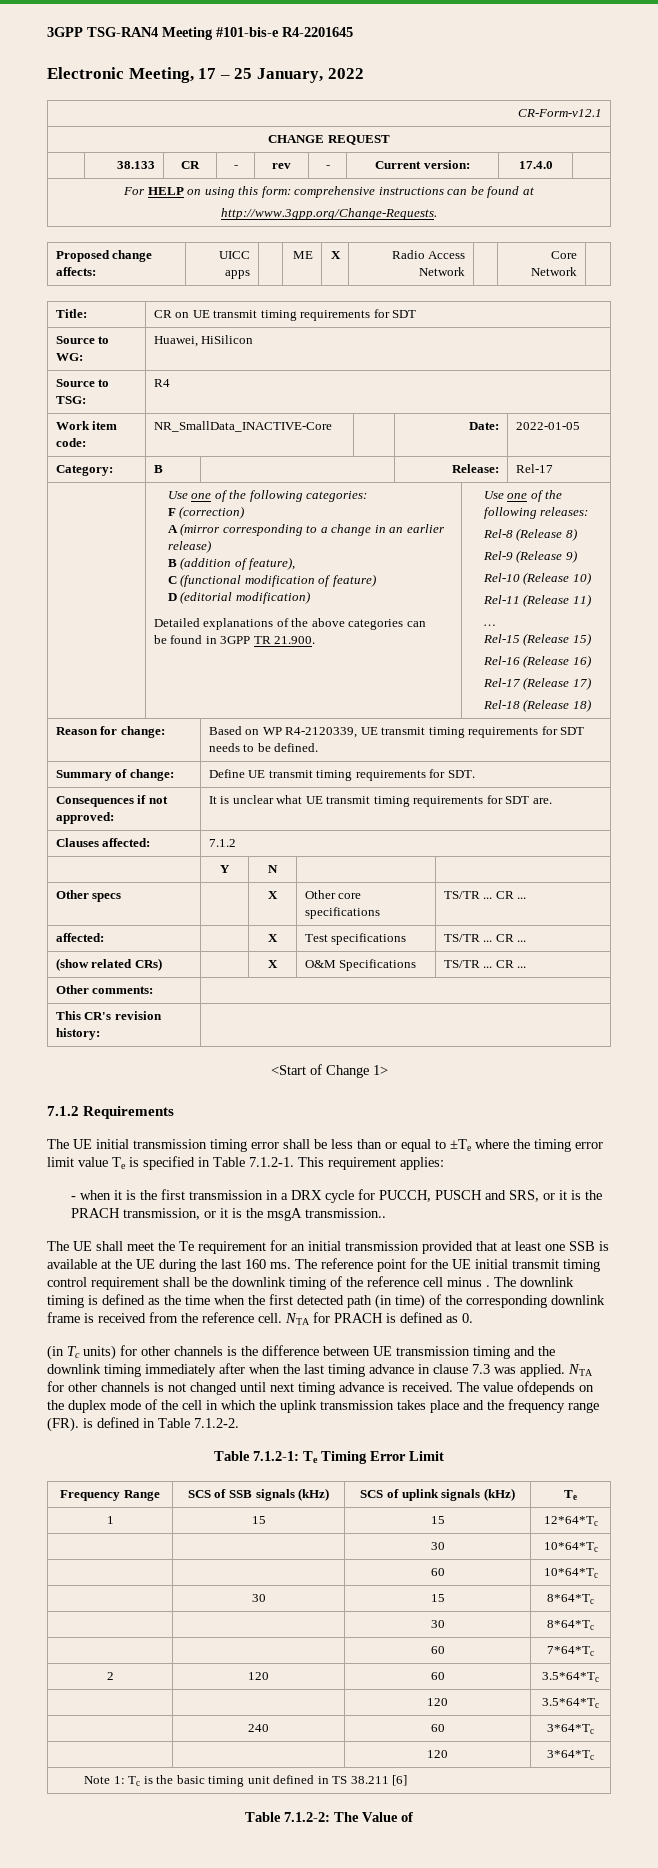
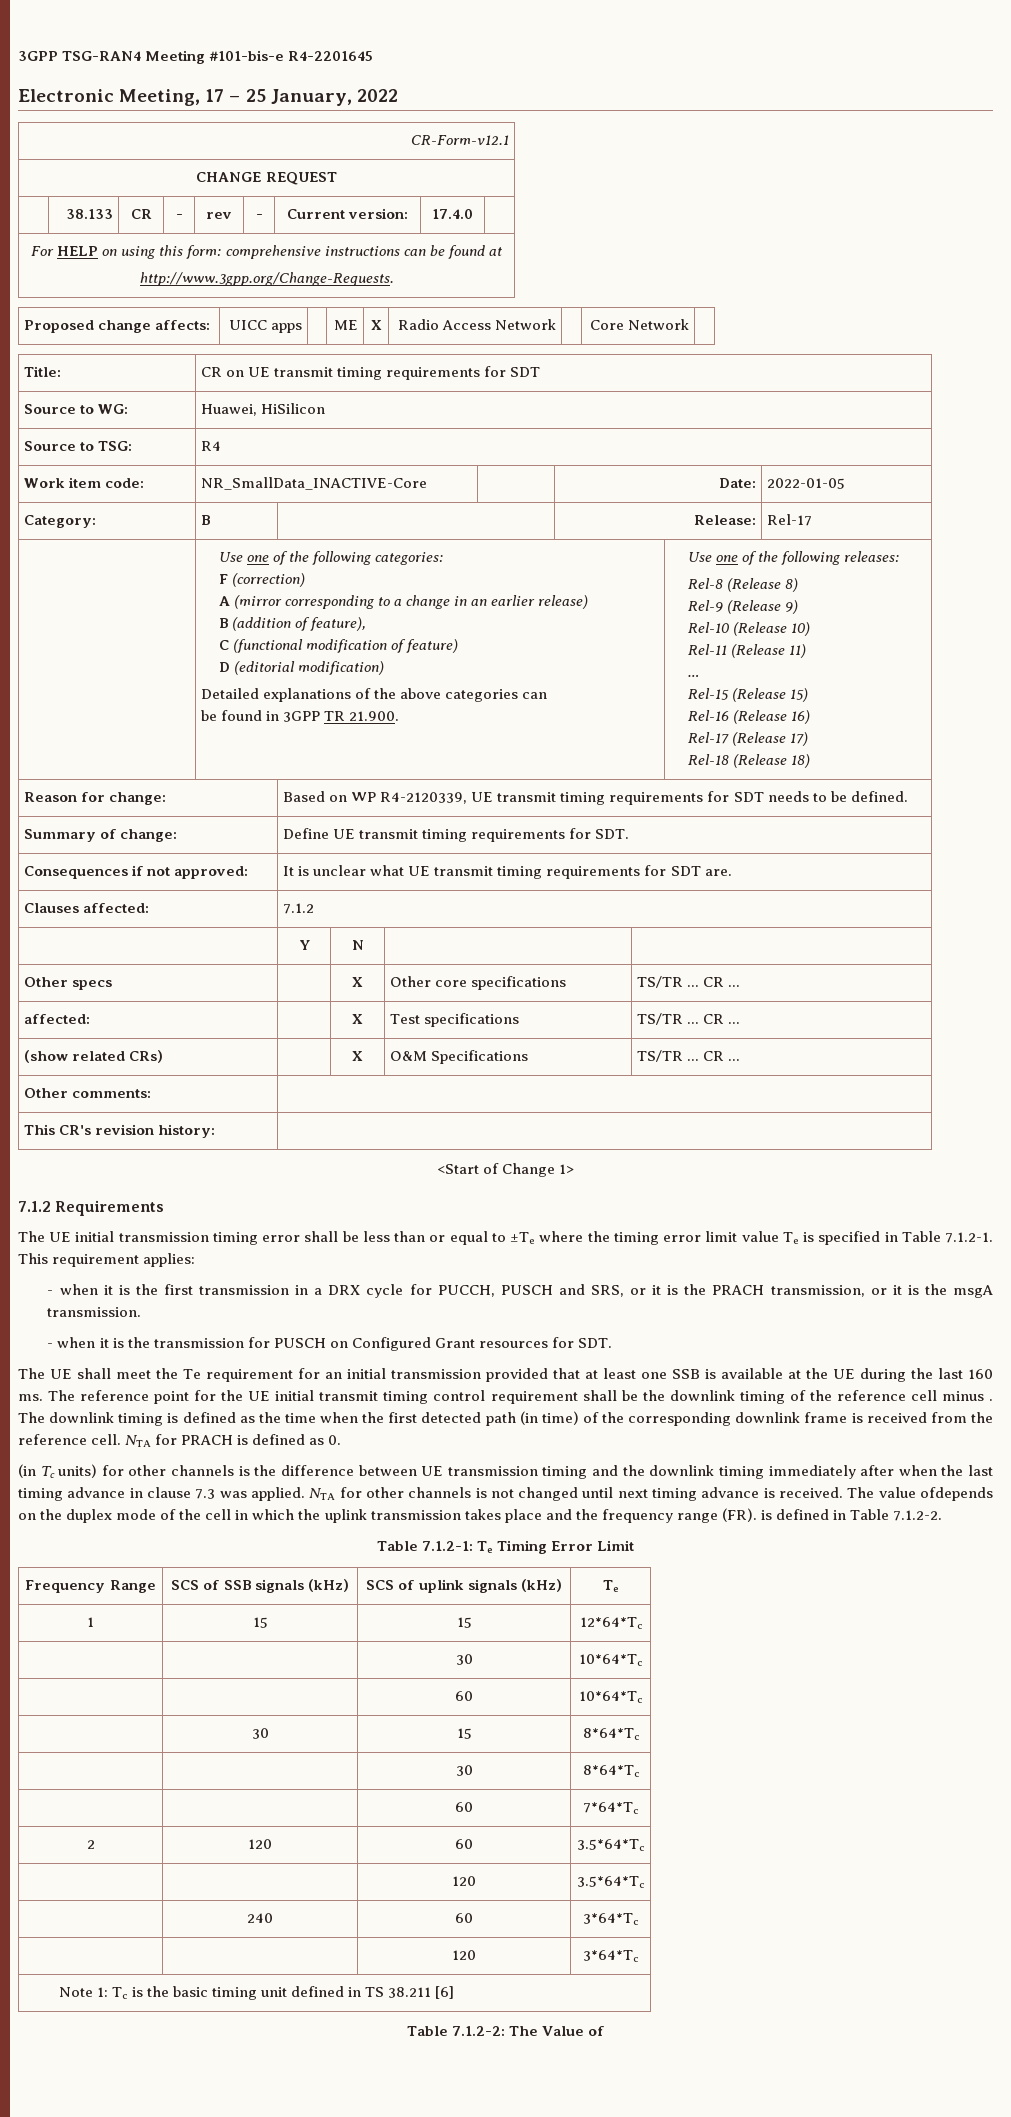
- - when it is the first transmission in a DRX cycle for PUCCH, PUSCH and SRS, or it is the PRACH transmission, or it is the msgA transmission..
+ - when it is the first transmission in a DRX cycle for PUCCH, PUSCH and SRS, or it is the PRACH transmission, or it is the msgA transmission.
+ - when it is the transmission for PUSCH on Configured Grant resources for SDT.

